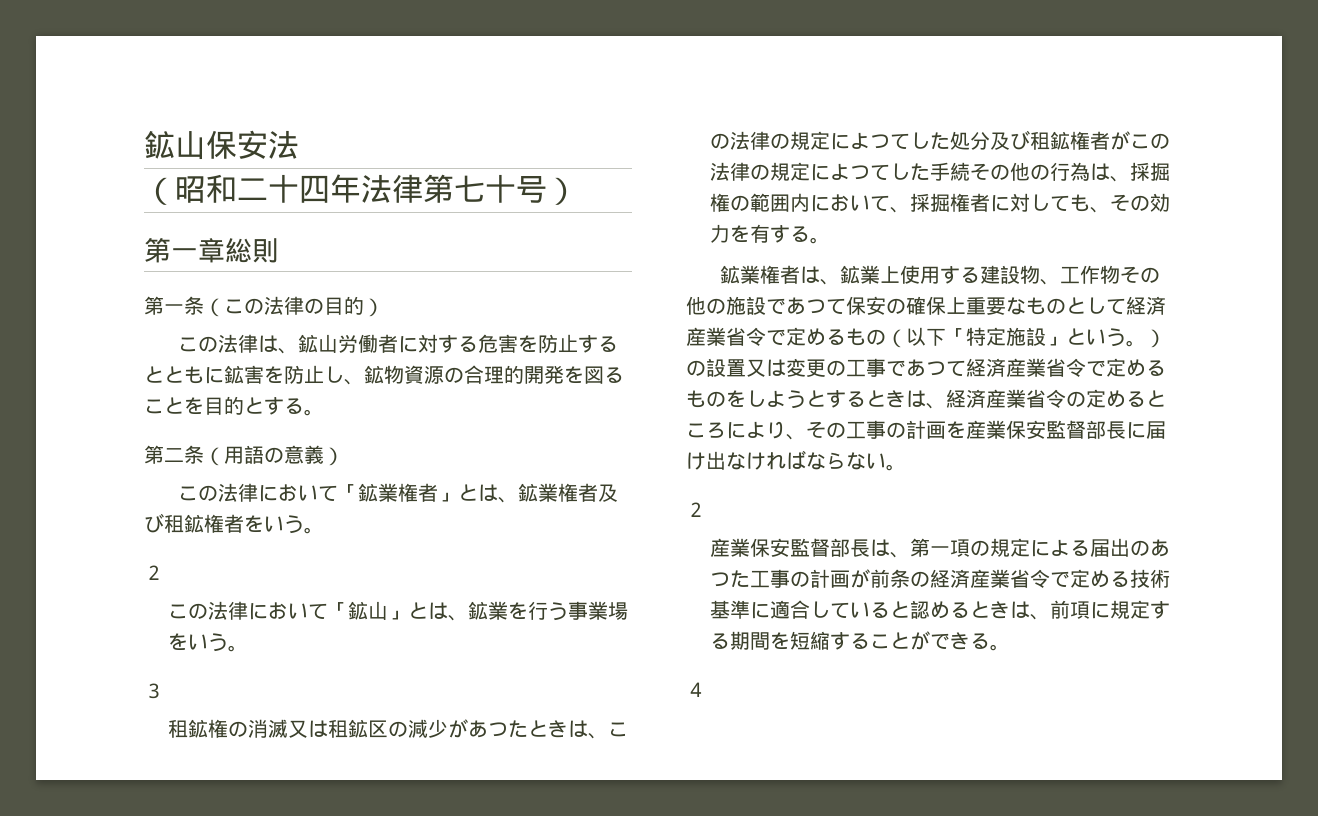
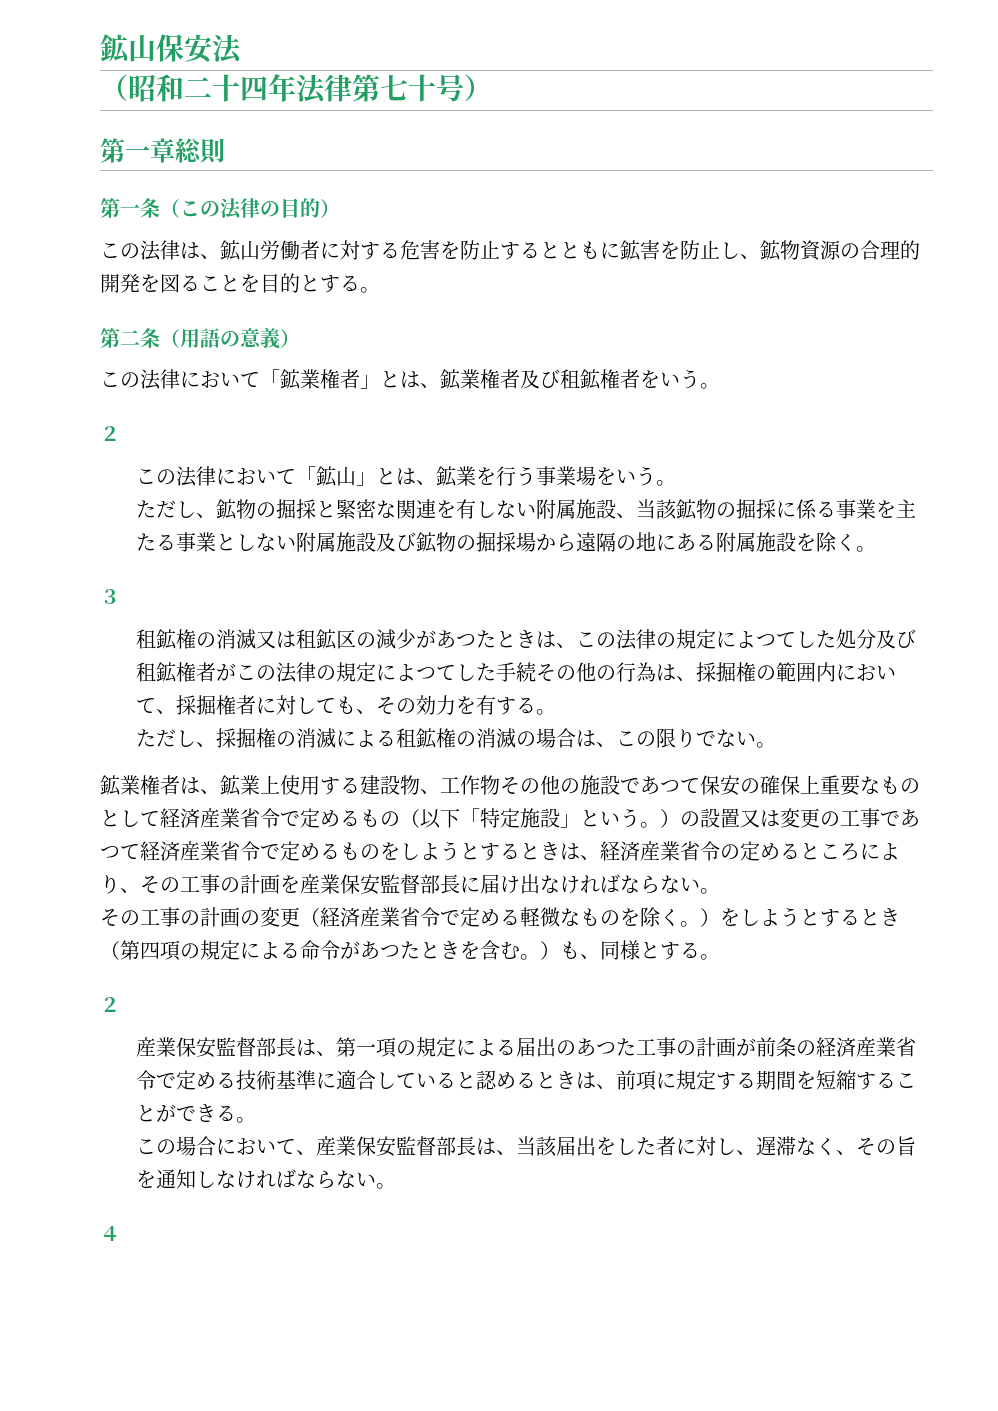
+ ただし、鉱物の掘採と緊密な関連を有しない附属施設、当該鉱物の掘採に係る事業を主たる事業としない附属施設及び鉱物の掘採場から遠隔の地にある附属施設を除く。
+ ただし、採掘権の消滅による租鉱権の消滅の場合は、この限りでない。
+ その工事の計画の変更（経済産業省令で定める軽微なものを除く。）をしようとするとき（第四項の規定による命令があつたときを含む。）も、同様とする。
+ この場合において、産業保安監督部長は、当該届出をした者に対し、遅滞なく、その旨を通知しなければならない。

